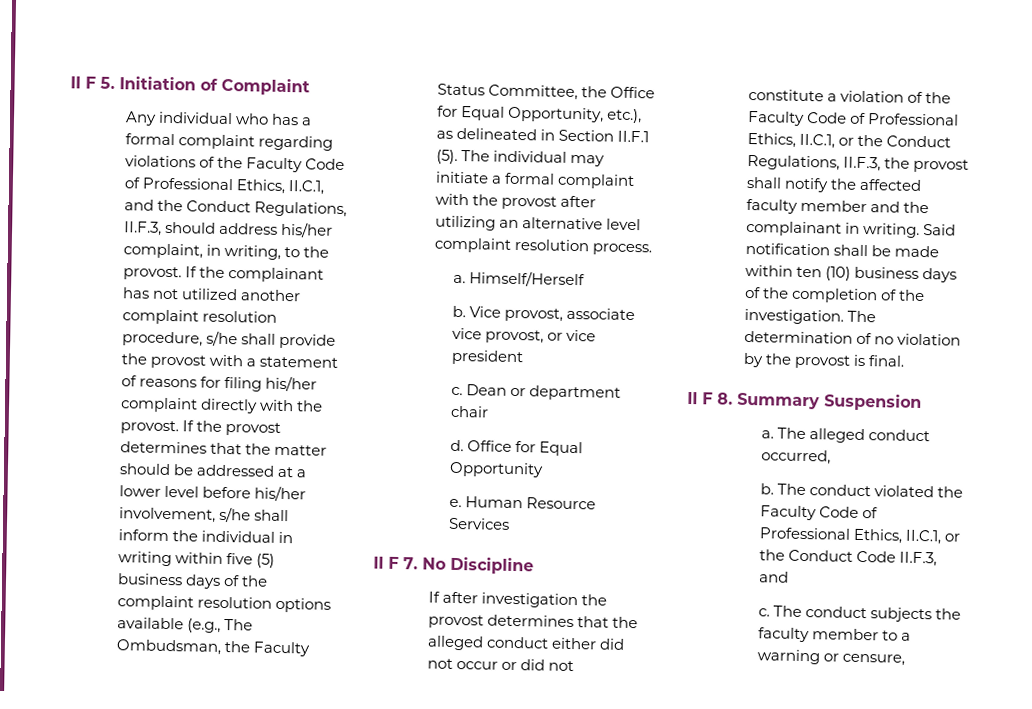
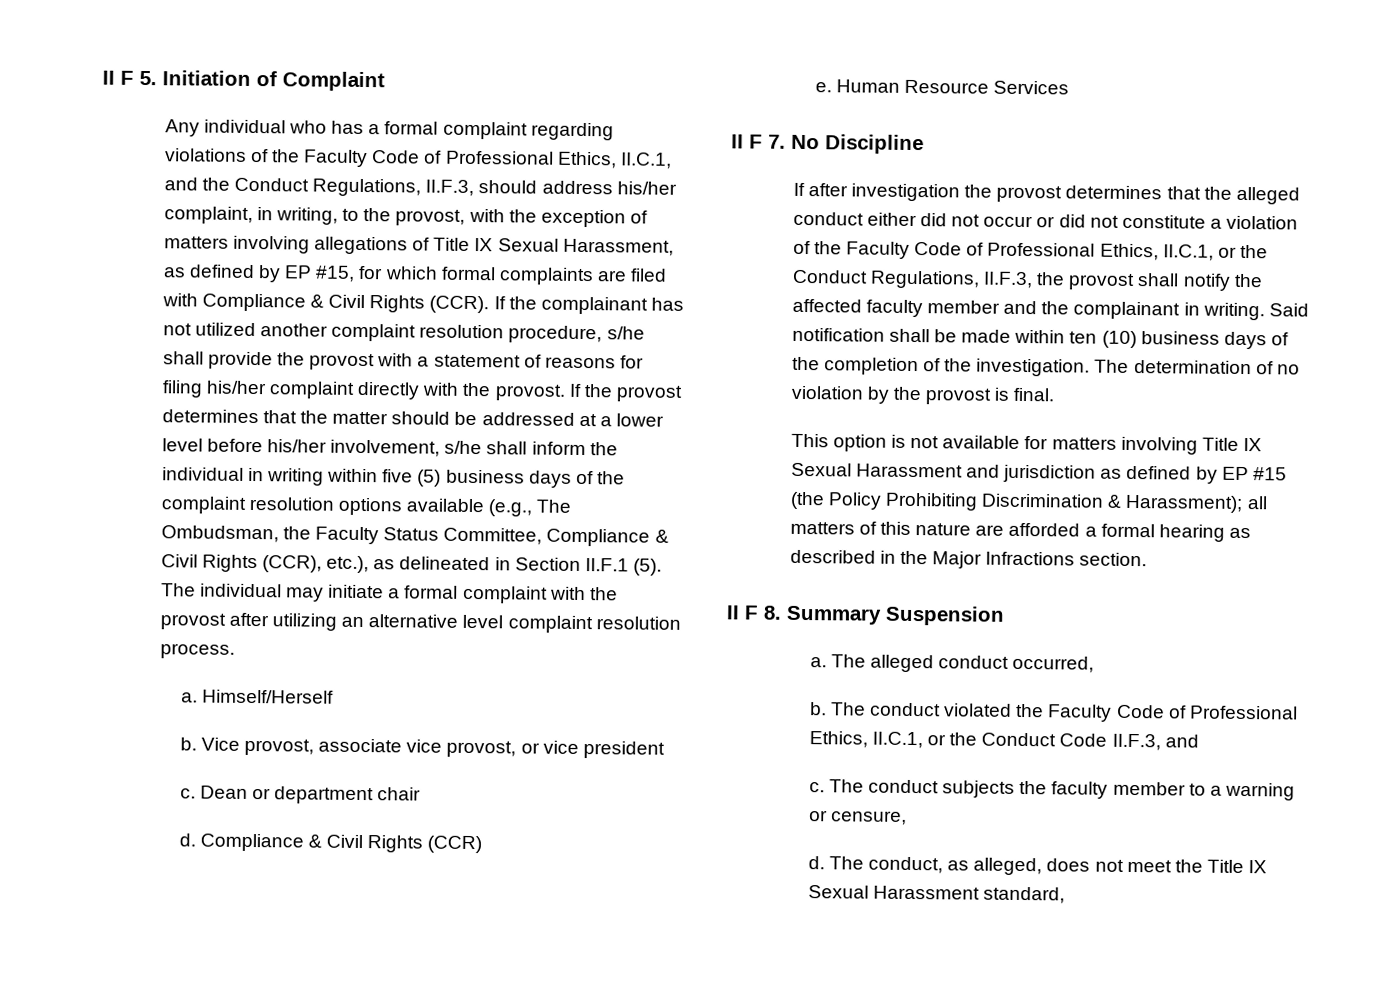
- Any individual who has a formal complaint regarding violations of the Faculty Code of Professional Ethics, II.C.1, and the Conduct Regulations, II.F.3, should address his/her complaint, in writing, to the provost.
+ Any individual who has a formal complaint regarding violations of the Faculty Code of Professional Ethics, II.C.1, and the Conduct Regulations, II.F.3, should address his/her complaint, in writing, to the provost, with the exception of matters involving allegations of Title IX Sexual Harassment, as defined by EP #15, for which formal complaints are filed with Compliance & Civil Rights (CCR).
- If the provost determines that the matter should be addressed at a lower level before his/her involvement, s/he shall inform the individual in writing within five (5) business days of the complaint resolution options available (e.g., The Ombudsman, the Faculty Status Committee, the Office for Equal Opportunity, etc.), as delineated in Section II.F.1 (5).
+ If the provost determines that the matter should be addressed at a lower level before his/her involvement, s/he shall inform the individual in writing within five (5) business days of the complaint resolution options available (e.g., The Ombudsman, the Faculty Status Committee, Compliance & Civil Rights (CCR), etc.), as delineated in Section II.F.1 (5).
- Office for Equal Opportunity
+ Compliance & Civil Rights (CCR)
+ This option is not available for matters involving Title IX Sexual Harassment and jurisdiction as defined by EP #15 (the Policy Prohibiting Discrimination & Harassment); all matters of this nature are afforded a formal hearing as described in the Major Infractions section.
+ d. The conduct, as alleged, does not meet the Title IX Sexual Harassment standard,

